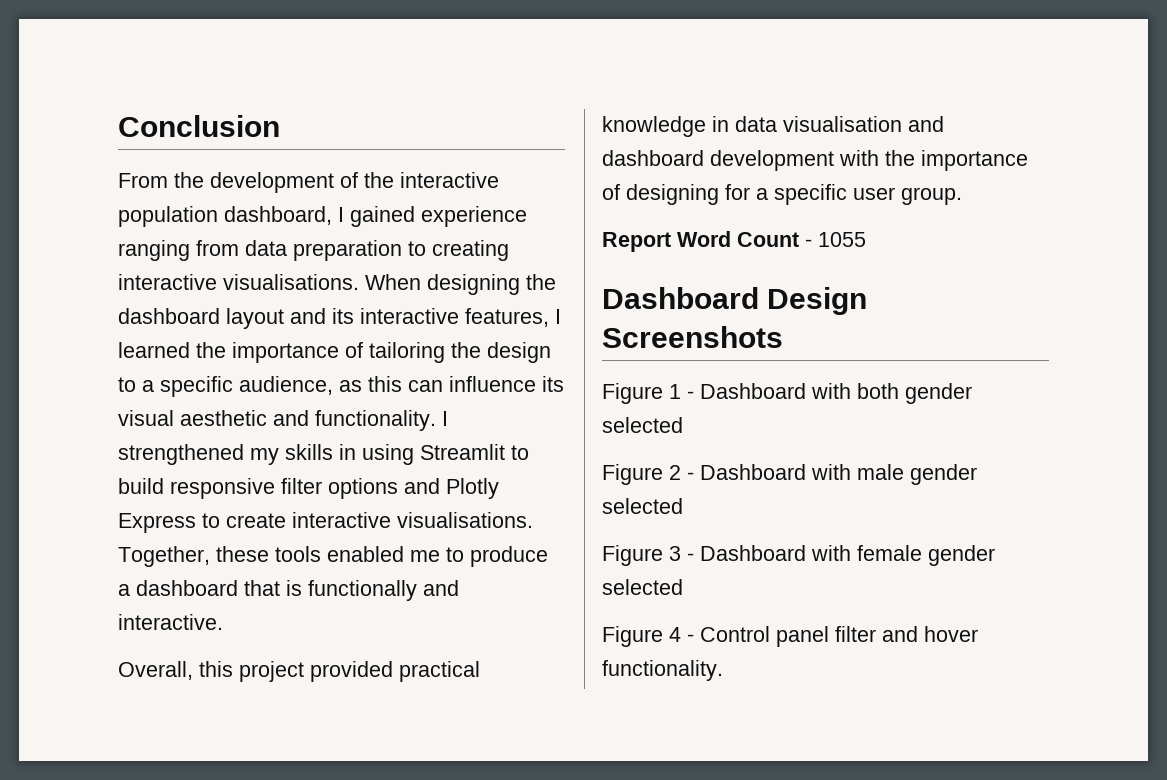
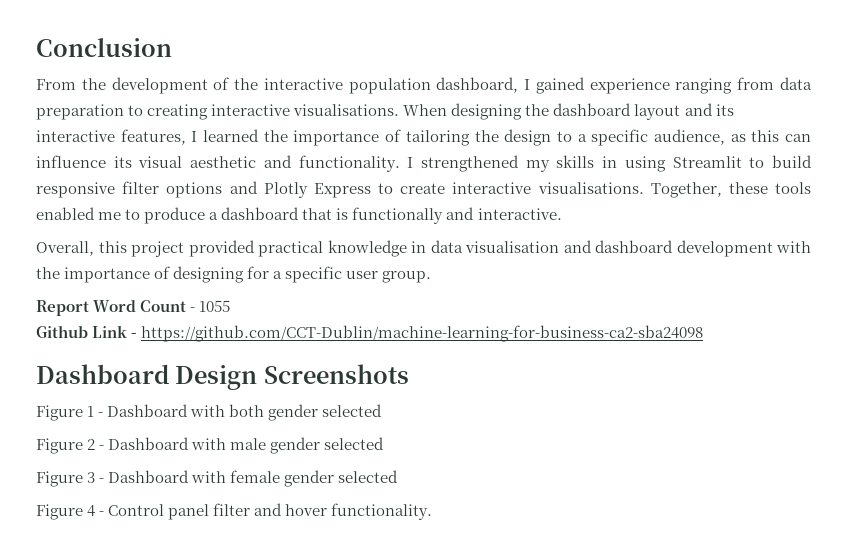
+ Github Link - https://github.com/CCT-Dublin/machine-learning-for-business-ca2-sba24098

